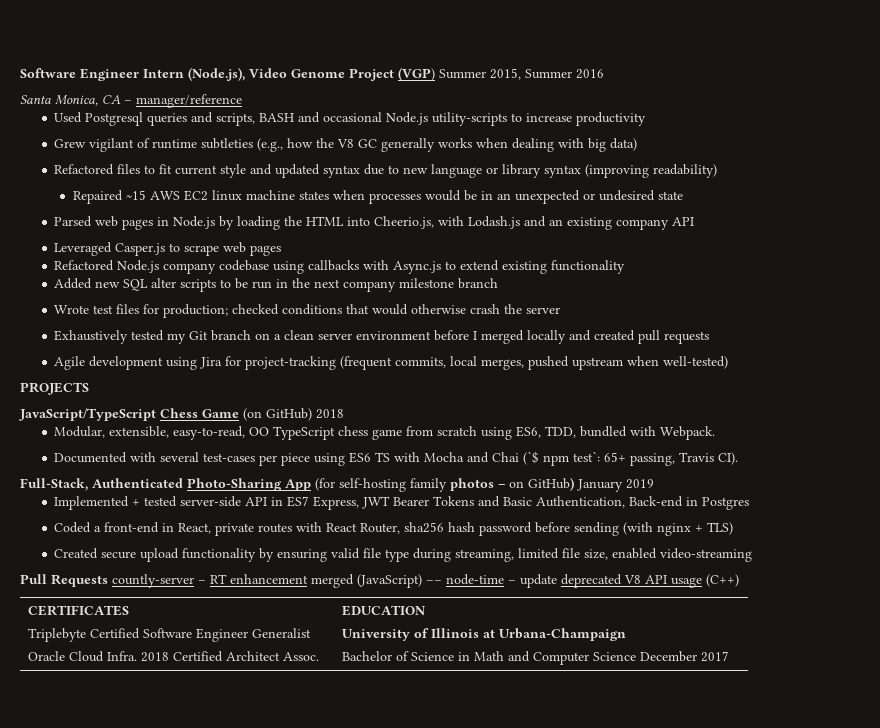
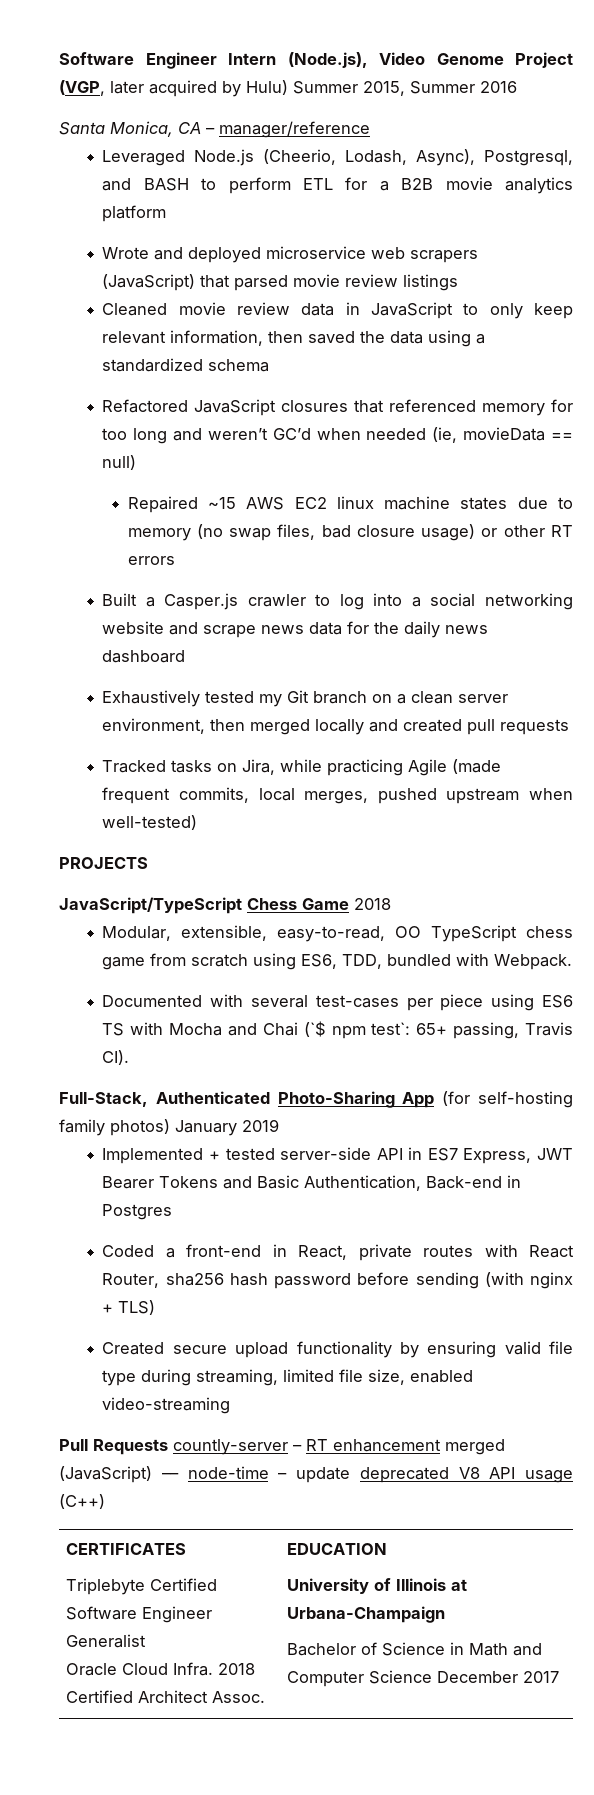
- Software Engineer Intern (Node.js), Video Genome Project (VGP) Summer 2015, Summer 2016
+ Software Engineer Intern (Node.js), Video Genome Project (VGP, later acquired by Hulu) Summer 2015, Summer 2016
- Used Postgresql queries and scripts, BASH and occasional Node.js utility-scripts to increase productivity
- Grew vigilant of runtime subtleties (e.g., how the V8 GC generally works when dealing with big data)
- Refactored files to fit current style and updated syntax due to new language or library syntax (improving readability)
+ Leveraged Node.js (Cheerio, Lodash, Async), Postgresql, and BASH to perform ETL for a B2B movie analytics platform
+ Wrote and deployed microservice web scrapers (JavaScript) that parsed movie review listings
+ Cleaned movie review data in JavaScript to only keep relevant information, then saved the data using a standardized schema
+ Refactored JavaScript closures that referenced memory for too long and weren’t GC’d when needed (ie, movieData == null)
- Repaired ~15 AWS EC2 linux machine states when processes would be in an unexpected or undesired state
- Parsed web pages in Node.js by loading the HTML into Cheerio.js, with Lodash.js and an existing company API
- Leveraged Casper.js to scrape web pages
- Refactored Node.js company codebase using callbacks with Async.js to extend existing functionality
- Added new SQL alter scripts to be run in the next company milestone branch
- Wrote test files for production; checked conditions that would otherwise crash the server
+ Repaired ~15 AWS EC2 linux machine states due to memory (no swap files, bad closure usage) or other RT errors
+ Built a Casper.js crawler to log into a social networking website and scrape news data for the daily news dashboard
- Exhaustively tested my Git branch on a clean server environment before I merged locally and created pull requests
+ Exhaustively tested my Git branch on a clean server environment, then merged locally and created pull requests
- Agile development using Jira for project-tracking (frequent commits, local merges, pushed upstream when well-tested)
+ Tracked tasks on Jira, while practicing Agile (made frequent commits, local merges, pushed upstream when well-tested)
- JavaScript/TypeScript Chess Game (on GitHub) 2018
+ JavaScript/TypeScript Chess Game 2018
- Full-Stack, Authenticated Photo-Sharing App (for self-hosting family photos – on GitHub) January 2019
+ Full-Stack, Authenticated Photo-Sharing App (for self-hosting family photos) January 2019

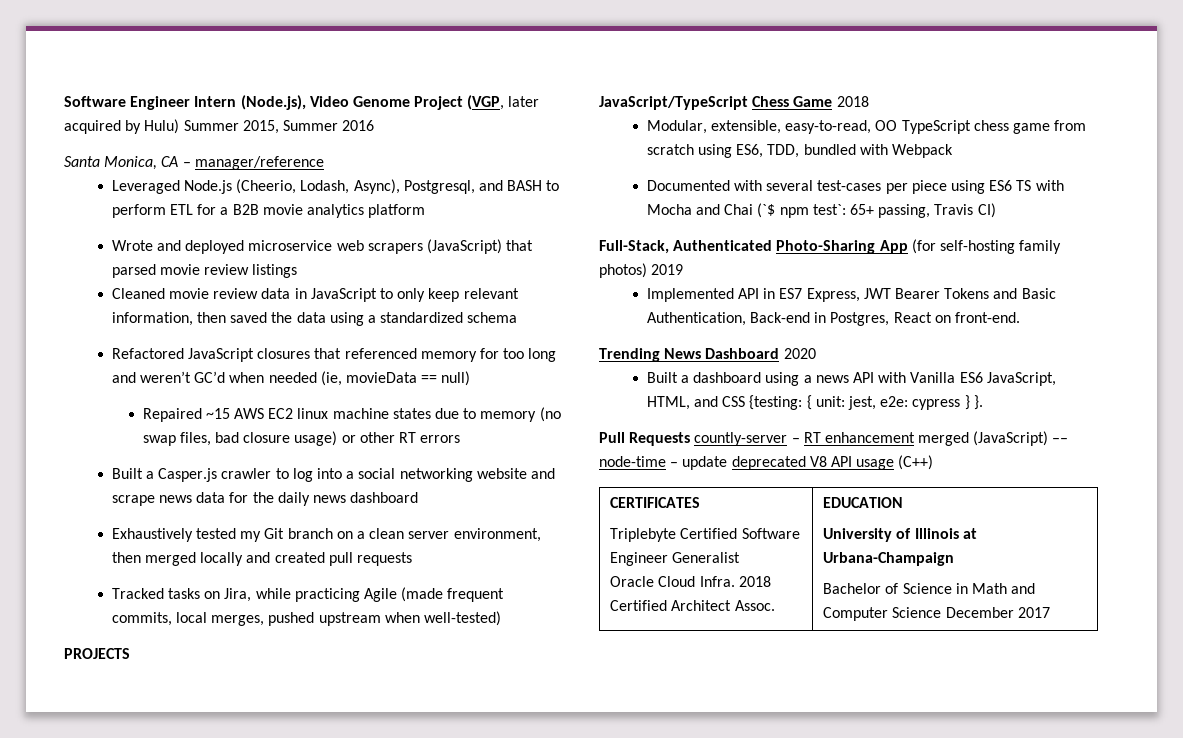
- Modular, extensible, easy-to-read, OO TypeScript chess game from scratch using ES6, TDD, bundled with Webpack.
+ Modular, extensible, easy-to-read, OO TypeScript chess game from scratch using ES6, TDD, bundled with Webpack
- Documented with several test-cases per piece using ES6 TS with Mocha and Chai (`$ npm test`: 65+ passing, Travis CI).
+ Documented with several test-cases per piece using ES6 TS with Mocha and Chai (`$ npm test`: 65+ passing, Travis CI)
- Full-Stack, Authenticated Photo-Sharing App (for self-hosting family photos) January 2019
+ Full-Stack, Authenticated Photo-Sharing App (for self-hosting family photos) 2019
- Implemented + tested server-side API in ES7 Express, JWT Bearer Tokens and Basic Authentication, Back-end in Postgres
- Coded a front-end in React, private routes with React Router, sha256 hash password before sending (with nginx + TLS)
- Created secure upload functionality by ensuring valid file type during streaming, limited file size, enabled video-streaming
+ Implemented API in ES7 Express, JWT Bearer Tokens and Basic Authentication, Back-end in Postgres, React on front-end.
+ Trending News Dashboard 2020
+ Built a dashboard using a news API with Vanilla ES6 JavaScript, HTML, and CSS {testing: { unit: jest, e2e: cypress } }.

